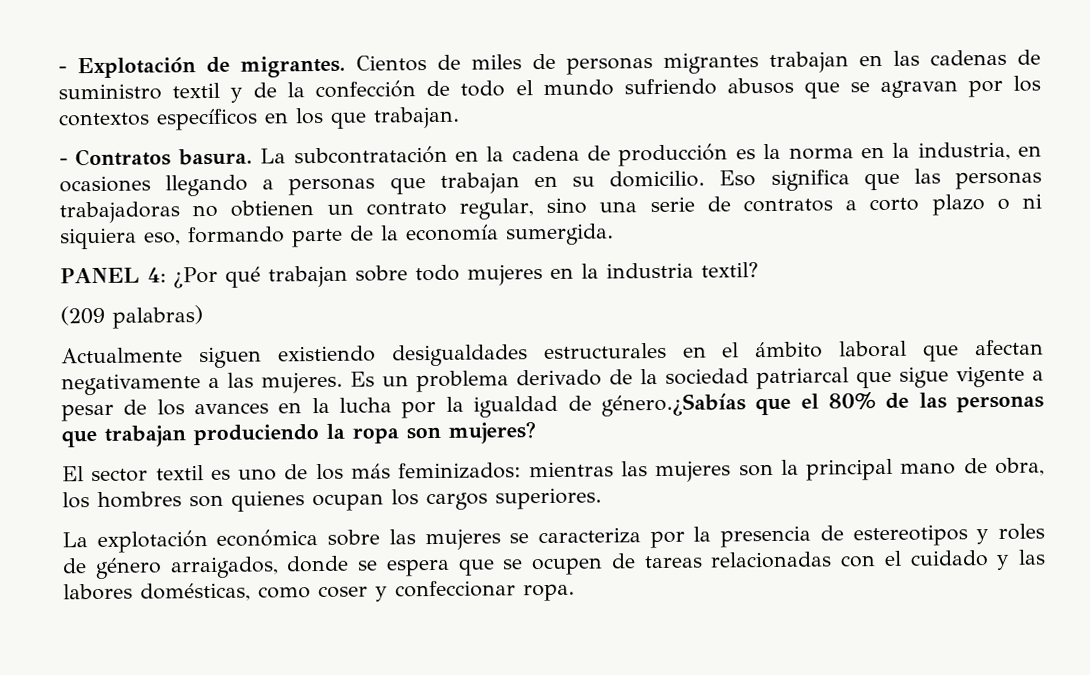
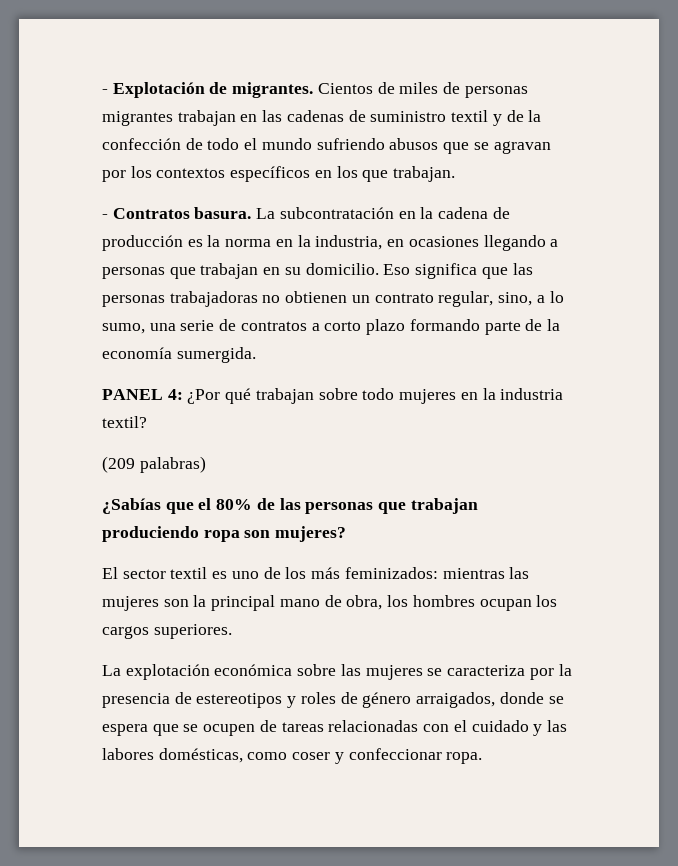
- Eso significa que las personas trabajadoras no obtienen un contrato regular, sino una serie de contratos a corto plazo o ni siquiera eso, formando parte de la economía sumergida.
+ Eso significa que las personas trabajadoras no obtienen un contrato regular, sino, a lo sumo, una serie de contratos a corto plazo formando parte de la economía sumergida.
- Actualmente siguen existiendo desigualdades estructurales en el ámbito laboral que afectan negativamente a las mujeres. Es un problema derivado de la sociedad patriarcal que sigue vigente a pesar de los avances en la lucha por la igualdad de género.¿Sabías que el 80% de las personas que trabajan produciendo la ropa son mujeres?
+ ¿Sabías que el 80% de las personas que trabajan produciendo ropa son mujeres?
- El sector textil es uno de los más feminizados: mientras las mujeres son la principal mano de obra, los hombres son quienes ocupan los cargos superiores.
+ El sector textil es uno de los más feminizados: mientras las mujeres son la principal mano de obra, los hombres ocupan los cargos superiores.

